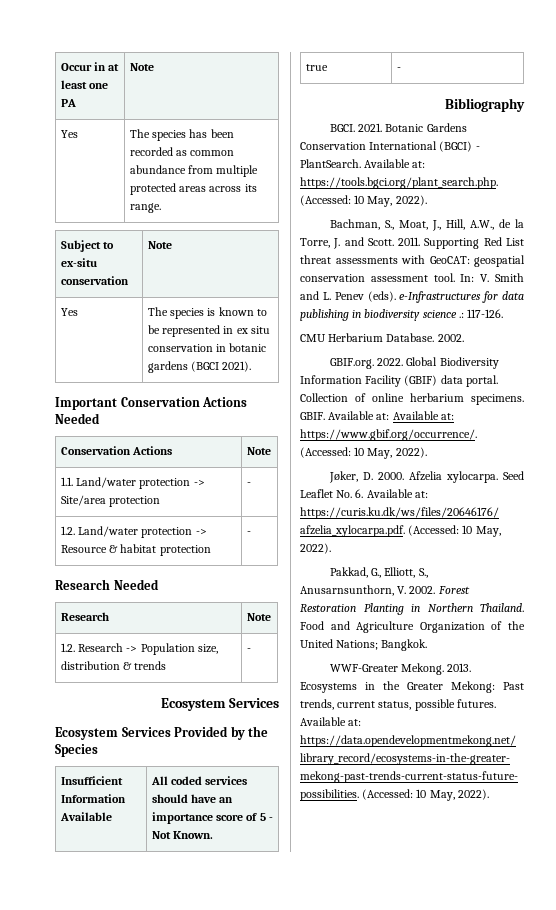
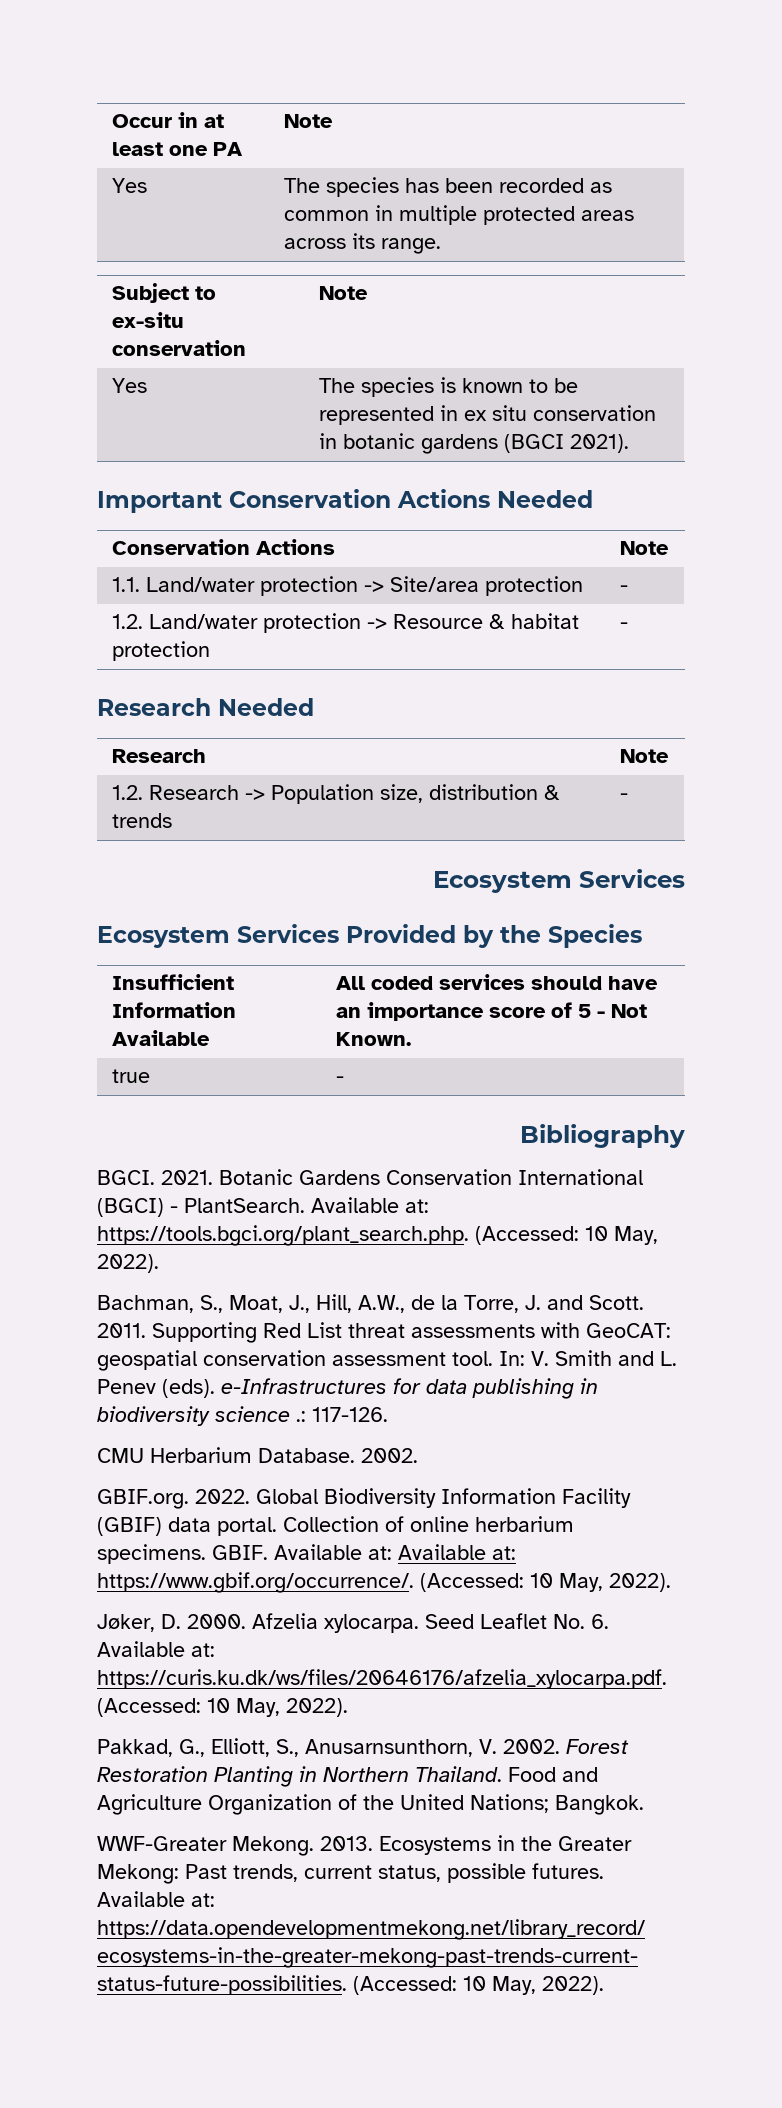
- Yes | The species has been recorded as common abundance from multiple protected areas across its range.
+ Yes | The species has been recorded as common in multiple protected areas across its range.

